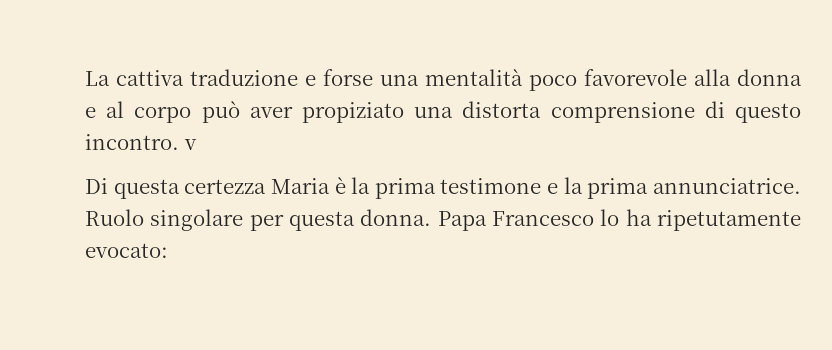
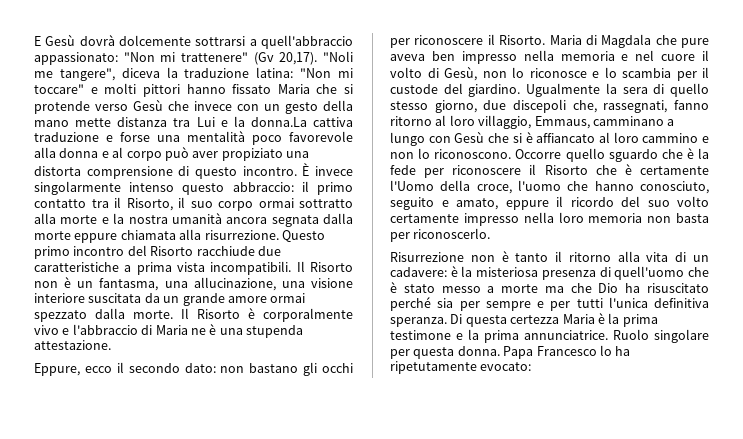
- La cattiva traduzione e forse una mentalità poco favorevole alla donna e al corpo può aver propiziato una distorta comprensione di questo incontro. v
- Di questa certezza Maria è la prima testimone e la prima annunciatrice.
+ E Gesù dovrà dolcemente sottrarsi a quell'abbraccio appassionato: "Non mi trattenere" (Gv 20,17). "Noli me tangere", diceva la traduzione latina: "Non mi toccare" e molti pittori hanno fissato Maria che si protende verso Gesù che invece con un gesto della mano mette distanza tra Lui e la donna.La cattiva traduzione e forse una mentalità poco favorevole alla donna e al corpo può aver propiziato una distorta comprensione di questo incontro. È invece singolarmente intenso questo abbraccio: il primo contatto tra il Risorto, il suo corpo ormai sottratto alla morte e la nostra umanità ancora segnata dalla morte eppure chiamata alla risurrezione. Questo primo incontro del Risorto racchiude due caratteristiche a prima vista incompatibili. Il Risorto non è un fantasma, una allucinazione, una visione interiore suscitata da un grande amore ormai spezzato dalla morte. Il Risorto è corporalmente vivo e l'abbraccio di Maria ne è una stupenda attestazione.
+ Eppure, ecco il secondo dato: non bastano gli occhi per riconoscere il Risorto. Maria di Magdala che pure aveva ben impresso nella memoria e nel cuore il volto di Gesù, non lo riconosce e lo scambia per il custode del giardino. Ugualmente la sera di quello stesso giorno, due discepoli che, rassegnati, fanno ritorno al loro villaggio, Emmaus, camminano a lungo con Gesù che si è affiancato al loro cammino e non lo riconoscono. Occorre quello sguardo che è la fede per riconoscere il Risorto che è certamente l'Uomo della croce, l'uomo che hanno conosciuto, seguito e amato, eppure il ricordo del suo volto certamente impresso nella loro memoria non basta per riconoscerlo.
+ Risurrezione non è tanto il ritorno alla vita di un cadavere: è la misteriosa presenza di quell'uomo che è stato messo a morte ma che Dio ha risuscitato perché sia per sempre e per tutti l'unica definitiva speranza. Di questa certezza Maria è la prima testimone e la prima annunciatrice.

